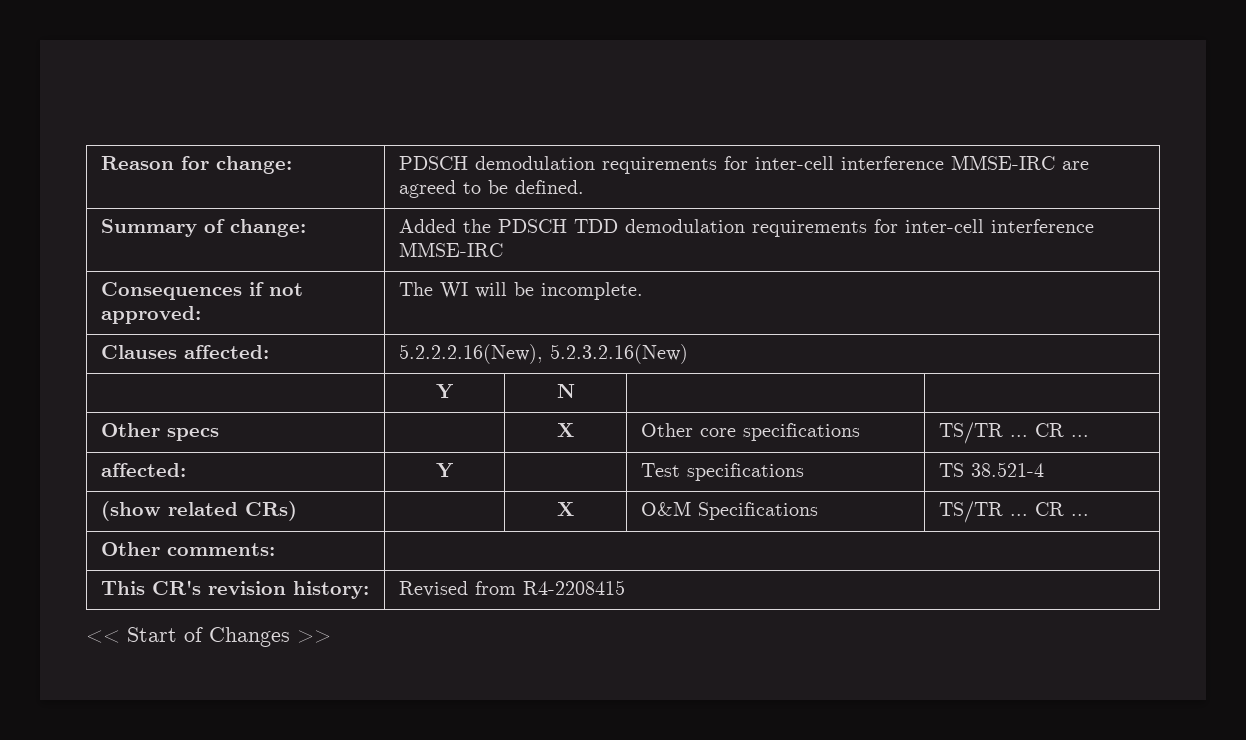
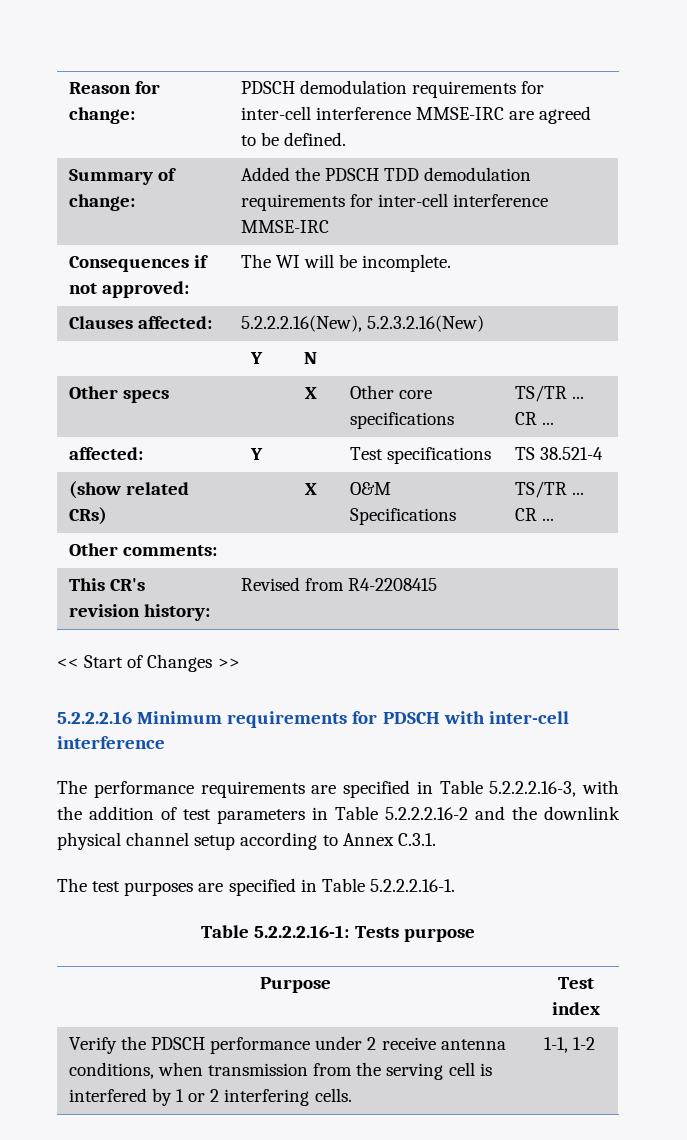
+ 5.2.2.2.16 Minimum requirements for PDSCH with inter-cell interference
+ The performance requirements are specified in Table 5.2.2.2.16-3, with the addition of test parameters in Table 5.2.2.2.16-2 and the downlink physical channel setup according to Annex C.3.1.
+ The test purposes are specified in Table 5.2.2.2.16-1.
+ Table 5.2.2.2.16-1: Tests purpose
+ Purpose | Test index
+ Verify the PDSCH performance under 2 receive antenna conditions, when transmission from the serving cell is interfered by 1 or 2 interfering cells. | 1-1, 1-2

